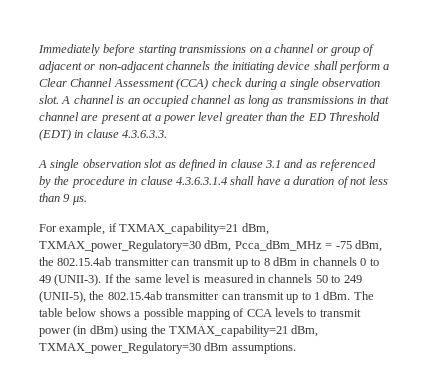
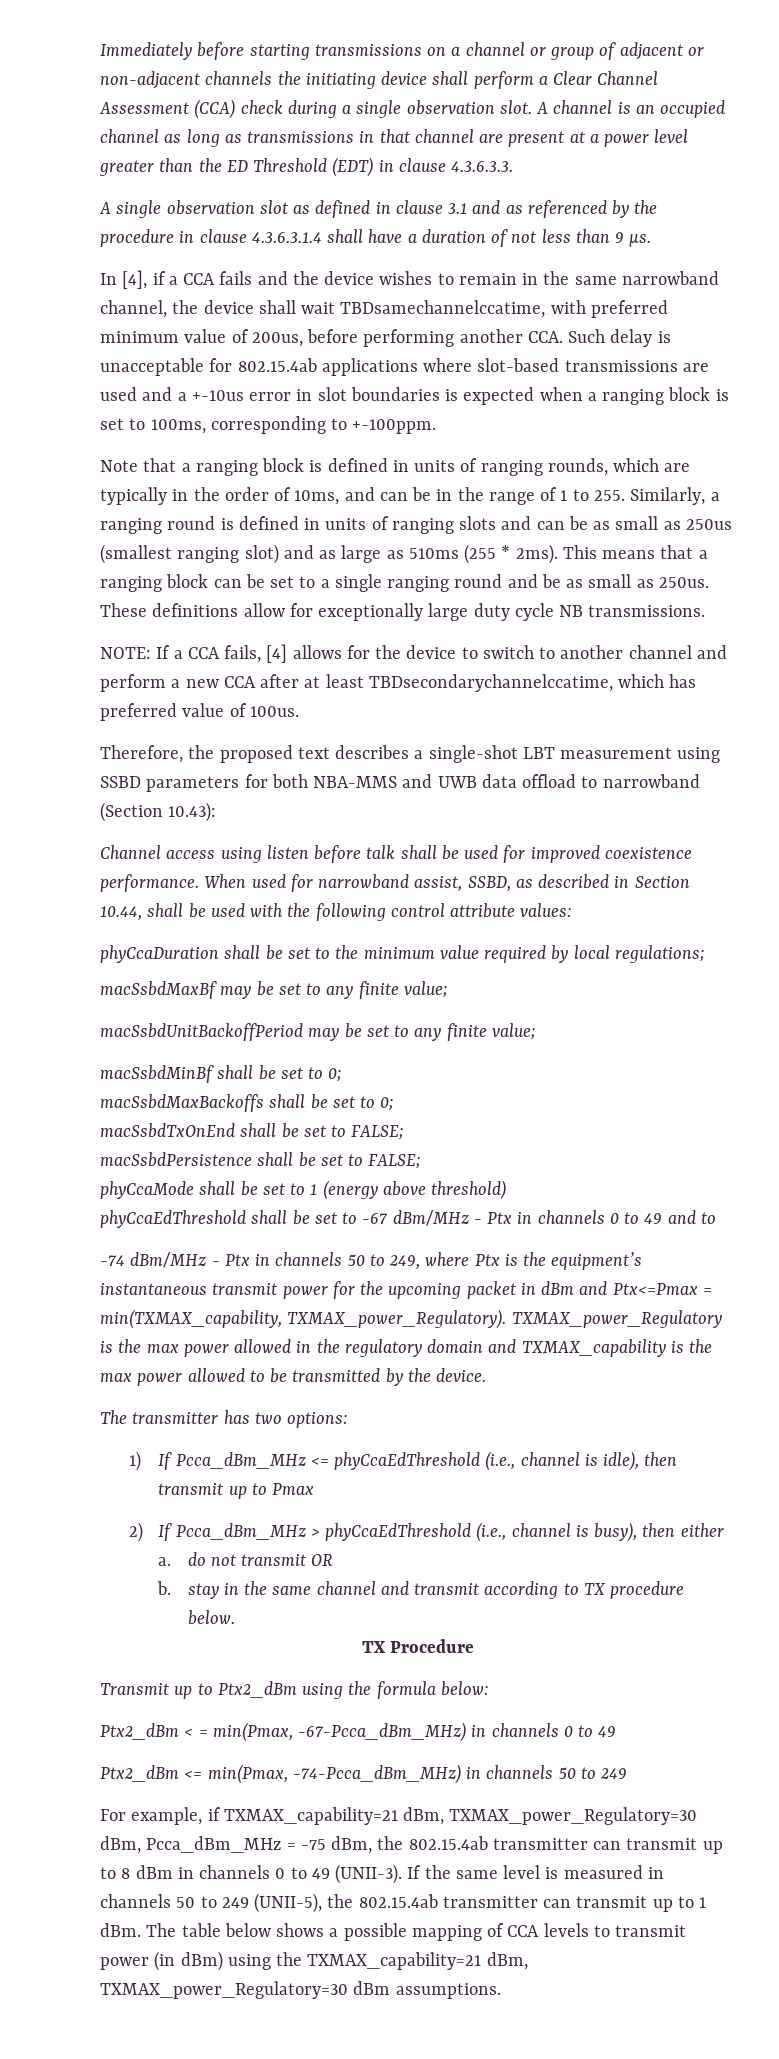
+ In [4], if a CCA fails and the device wishes to remain in the same narrowband channel, the device shall wait TBDsamechannelccatime, with preferred minimum value of 200us, before performing another CCA. Such delay is unacceptable for 802.15.4ab applications where slot-based transmissions are used and a +-10us error in slot boundaries is expected when a ranging block is set to 100ms, corresponding to +-100ppm.
+ Note that a ranging block is defined in units of ranging rounds, which are typically in the order of 10ms, and can be in the range of 1 to 255. Similarly, a ranging round is defined in units of ranging slots and can be as small as 250us (smallest ranging slot) and as large as 510ms (255 * 2ms). This means that a ranging block can be set to a single ranging round and be as small as 250us. These definitions allow for exceptionally large duty cycle NB transmissions.
+ NOTE: If a CCA fails, [4] allows for the device to switch to another channel and perform a new CCA after at least TBDsecondarychannelccatime, which has preferred value of 100us.
+ Therefore, the proposed text describes a single-shot LBT measurement using SSBD parameters for both NBA-MMS and UWB data offload to narrowband (Section 10.43):
+ Channel access using listen before talk shall be used for improved coexistence performance. When used for narrowband assist, SSBD, as described in Section 10.44, shall be used with the following control attribute values:
+ phyCcaDuration shall be set to the minimum value required by local regulations;
+ macSsbdMaxBf may be set to any finite value;
+ macSsbdUnitBackoffPeriod may be set to any finite value;
+ macSsbdMinBf shall be set to 0;
+ macSsbdMaxBackoffs shall be set to 0;
+ macSsbdTxOnEnd shall be set to FALSE;
+ macSsbdPersistence shall be set to FALSE;
+ phyCcaMode shall be set to 1 (energy above threshold)
+ phyCcaEdThreshold shall be set to -67 dBm/MHz - Ptx in channels 0 to 49 and to
+ -74 dBm/MHz - Ptx in channels 50 to 249, where Ptx is the equipment’s instantaneous transmit power for the upcoming packet in dBm and Ptx<=Pmax = min(TXMAX_capability, TXMAX_power_Regulatory). TXMAX_power_Regulatory is the max power allowed in the regulatory domain and TXMAX_capability is the max power allowed to be transmitted by the device.
+ The transmitter has two options:
+ 1) If Pcca_dBm_MHz <= phyCcaEdThreshold (i.e., channel is idle), then transmit up to Pmax
+ 2) If Pcca_dBm_MHz > phyCcaEdThreshold (i.e., channel is busy), then either
+ a. do not transmit OR
+ b. stay in the same channel and transmit according to TX procedure below.
+ TX Procedure
+ Transmit up to Ptx2_dBm using the formula below:
+ Ptx2_dBm < = min(Pmax, -67-Pcca_dBm_MHz) in channels 0 to 49
+ Ptx2_dBm <= min(Pmax, -74-Pcca_dBm_MHz) in channels 50 to 249

